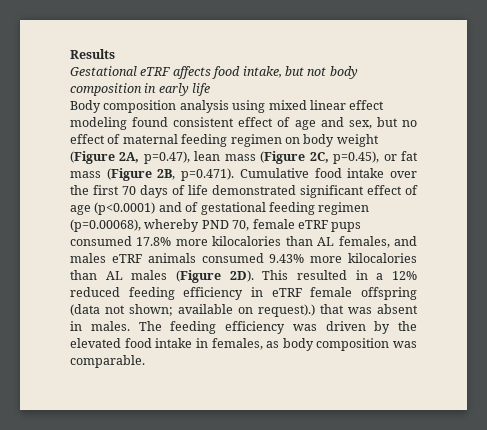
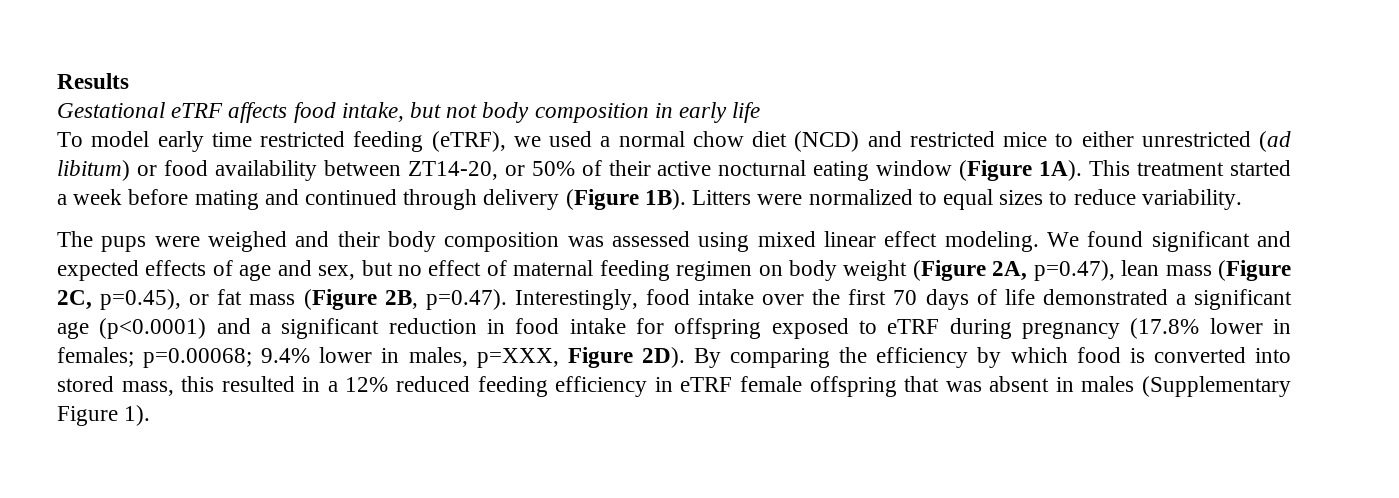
- Body composition analysis using mixed linear effect modeling found consistent effect of age and sex, but no effect of maternal feeding regimen on body weight (Figure 2A, p=0.47), lean mass (Figure 2C, p=0.45), or fat mass (Figure 2B, p=0.471). Cumulative food intake over the first 70 days of life demonstrated significant effect of age (p<0.0001) and of gestational feeding regimen (p=0.00068), whereby PND 70, female eTRF pups consumed 17.8% more kilocalories than AL females, and males eTRF animals consumed 9.43% more kilocalories than AL males (Figure 2D). This resulted in a 12% reduced feeding efficiency in eTRF female offspring (data not shown; available on request).) that was absent in males. The feeding efficiency was driven by the elevated food intake in females, as body composition was comparable.
+ To model early time restricted feeding (eTRF), we used a normal chow diet (NCD) and restricted mice to either unrestricted (ad libitum) or food availability between ZT14-20, or 50% of their active nocturnal eating window (Figure 1A). This treatment started a week before mating and continued through delivery (Figure 1B). Litters were normalized to equal sizes to reduce variability.
+ The pups were weighed and their body composition was assessed using mixed linear effect modeling. We found significant and expected effects of age and sex, but no effect of maternal feeding regimen on body weight (Figure 2A, p=0.47), lean mass (Figure 2C, p=0.45), or fat mass (Figure 2B, p=0.47). Interestingly, food intake over the first 70 days of life demonstrated a significant age (p<0.0001) and a significant reduction in food intake for offspring exposed to eTRF during pregnancy (17.8% lower in females; p=0.00068; 9.4% lower in males, p=XXX, Figure 2D). By comparing the efficiency by which food is converted into stored mass, this resulted in a 12% reduced feeding efficiency in eTRF female offspring that was absent in males (Supplementary Figure 1).

